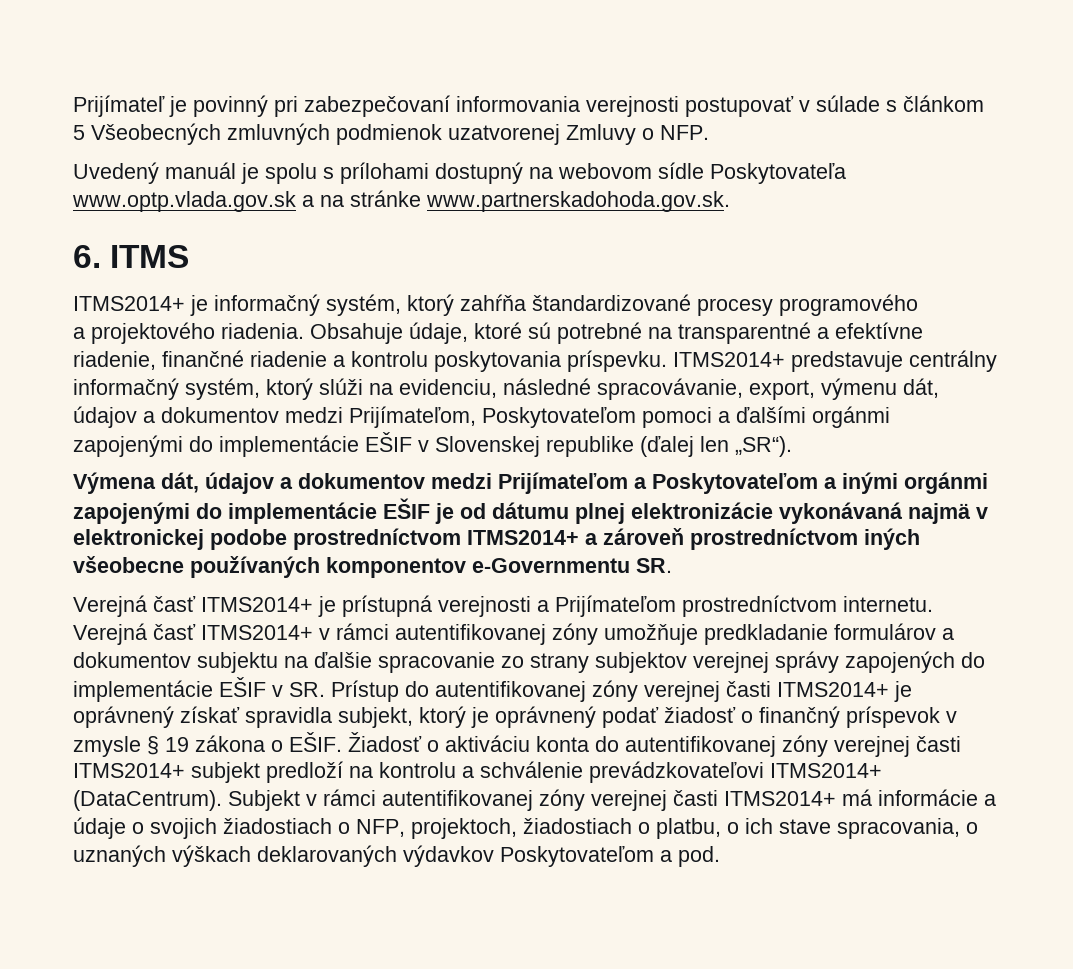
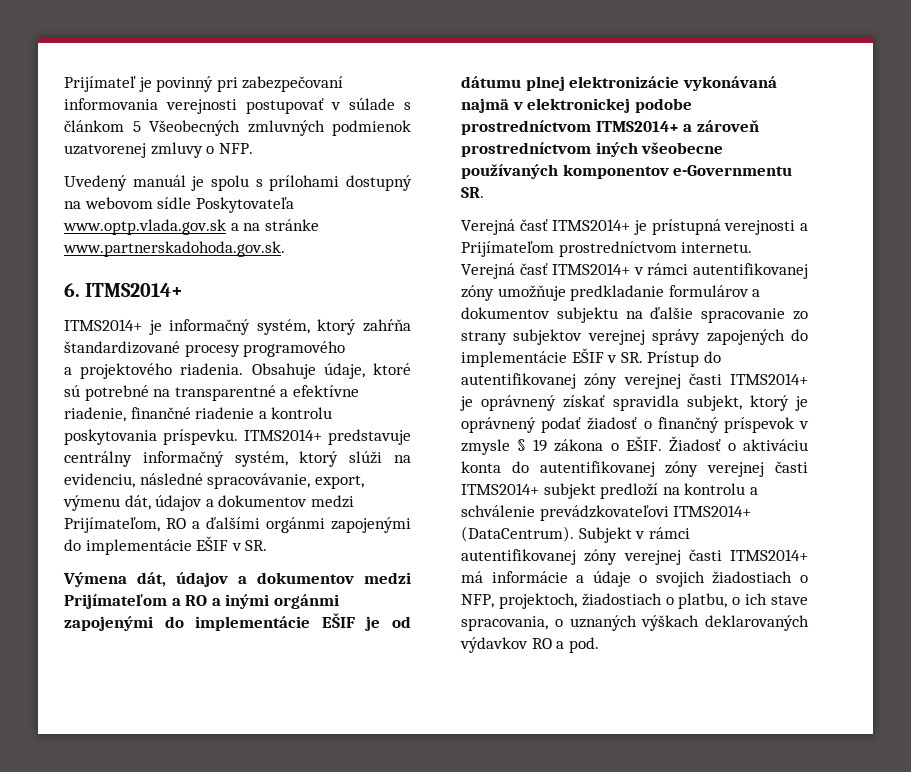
- Prijímateľ je povinný pri zabezpečovaní informovania verejnosti postupovať v súlade s článkom 5 Všeobecných zmluvných podmienok uzatvorenej Zmluvy o NFP.
+ Prijímateľ je povinný pri zabezpečovaní informovania verejnosti postupovať v súlade s článkom 5 Všeobecných zmluvných podmienok uzatvorenej zmluvy o NFP.
- 6. ITMS
+ 6. ITMS2014+
- ITMS2014+ predstavuje centrálny informačný systém, ktorý slúži na evidenciu, následné spracovávanie, export, výmenu dát, údajov a dokumentov medzi Prijímateľom, Poskytovateľom pomoci a ďalšími orgánmi zapojenými do implementácie EŠIF v Slovenskej republike (ďalej len „SR“).
+ ITMS2014+ predstavuje centrálny informačný systém, ktorý slúži na evidenciu, následné spracovávanie, export, výmenu dát, údajov a dokumentov medzi Prijímateľom, RO a ďalšími orgánmi zapojenými do implementácie EŠIF v SR.
- Výmena dát, údajov a dokumentov medzi Prijímateľom a Poskytovateľom a inými orgánmi zapojenými do implementácie EŠIF je od dátumu plnej elektronizácie vykonávaná najmä v elektronickej podobe prostredníctvom ITMS2014+ a zároveň prostredníctvom iných všeobecne používaných komponentov e-Governmentu SR.
+ Výmena dát, údajov a dokumentov medzi Prijímateľom a RO a inými orgánmi zapojenými do implementácie EŠIF je od dátumu plnej elektronizácie vykonávaná najmä v elektronickej podobe prostredníctvom ITMS2014+ a zároveň prostredníctvom iných všeobecne používaných komponentov e-Governmentu SR.
- Subjekt v rámci autentifikovanej zóny verejnej časti ITMS2014+ má informácie a údaje o svojich žiadostiach o NFP, projektoch, žiadostiach o platbu, o ich stave spracovania, o uznaných výškach deklarovaných výdavkov Poskytovateľom a pod.
+ Subjekt v rámci autentifikovanej zóny verejnej časti ITMS2014+ má informácie a údaje o svojich žiadostiach o NFP, projektoch, žiadostiach o platbu, o ich stave spracovania, o uznaných výškach deklarovaných výdavkov RO a pod.

